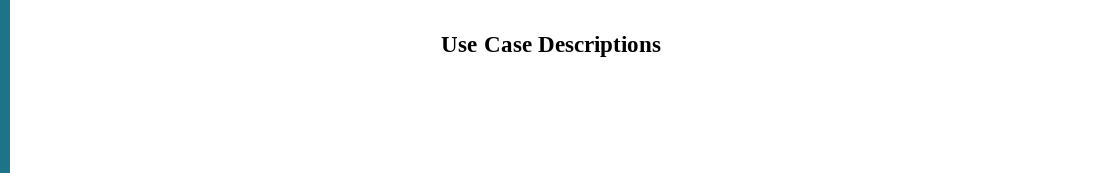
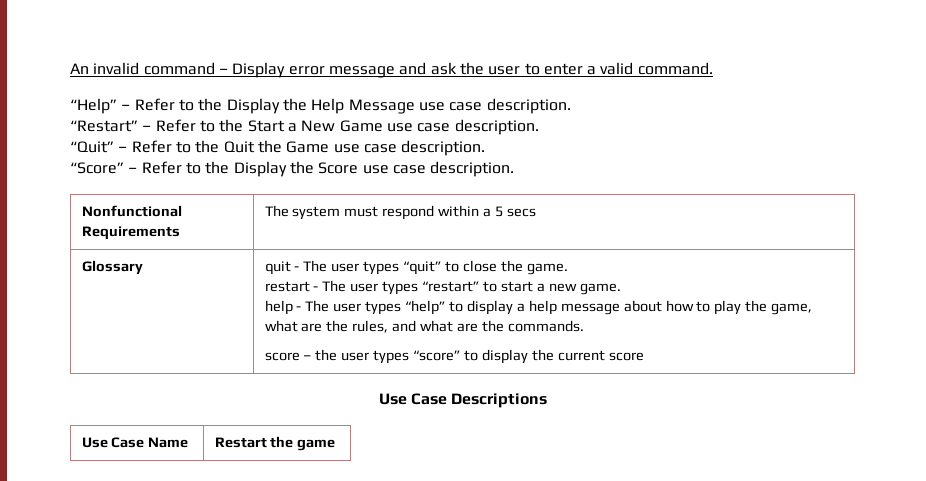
+ An invalid command – Display error message and ask the user to enter a valid command.
+ “Help” – Refer to the Display the Help Message use case description.
+ “Restart” – Refer to the Start a New Game use case description.
+ “Quit” – Refer to the Quit the Game use case description.
+ “Score” – Refer to the Display the Score use case description.
+ Nonfunctional Requirements | The system must respond within a 5 secs
+ Glossary | quit - The user types “quit” to close the game.
+ restart - The user types “restart” to start a new game.
+ help - The user types “help” to display a help message about how to play the game, what are the rules, and what are the commands.
+ score – the user types “score” to display the current score
  Use Case Descriptions
+ Use Case Name | Restart the game

